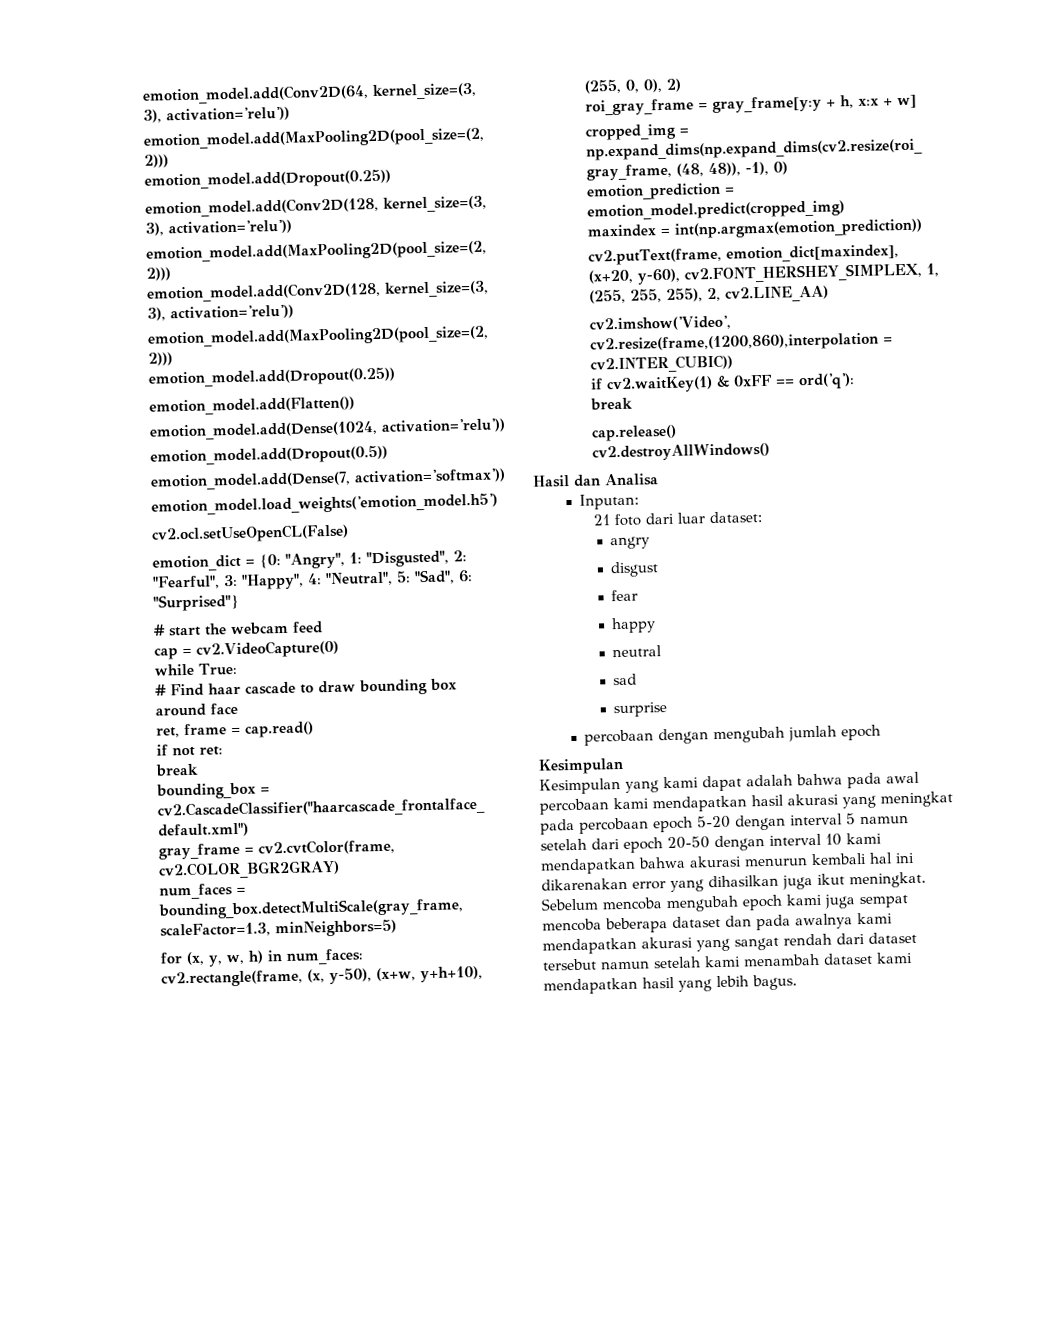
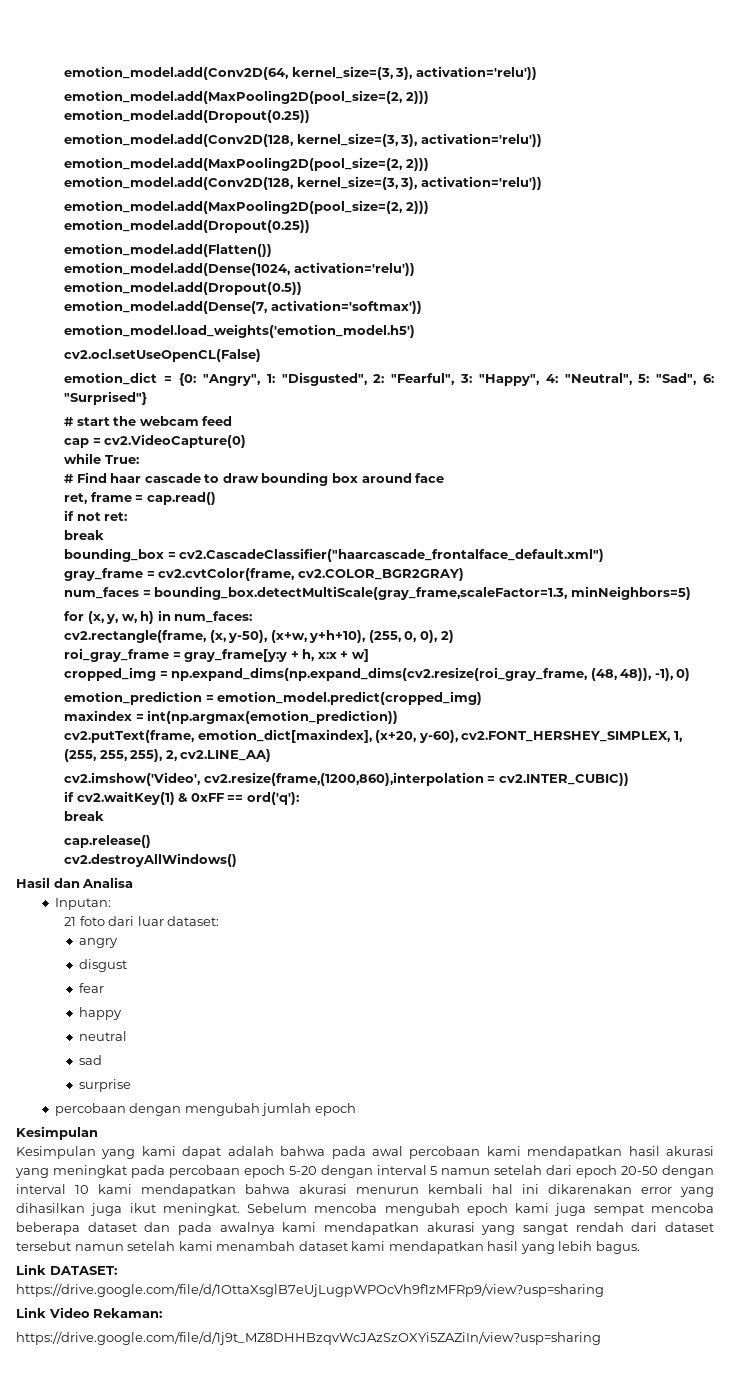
+ Link DATASET:
+ https://drive.google.com/file/d/1OttaXsglB7eUjLugpWPOcVh9f1zMFRp9/view?usp=sharing
+ Link Video Rekaman:
+ https://drive.google.com/file/d/1j9t_MZ8DHHBzqvWcJAzSzOXYi5ZAZiIn/view?usp=sharing

